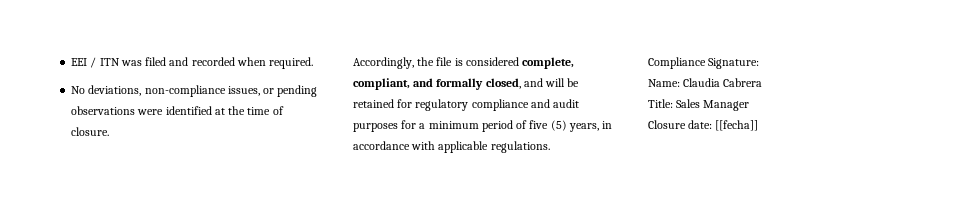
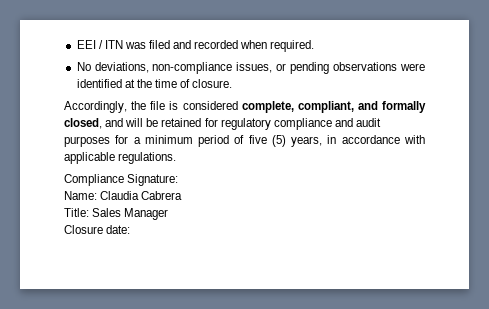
- Closure date: [[fecha]]
+ Closure date:

